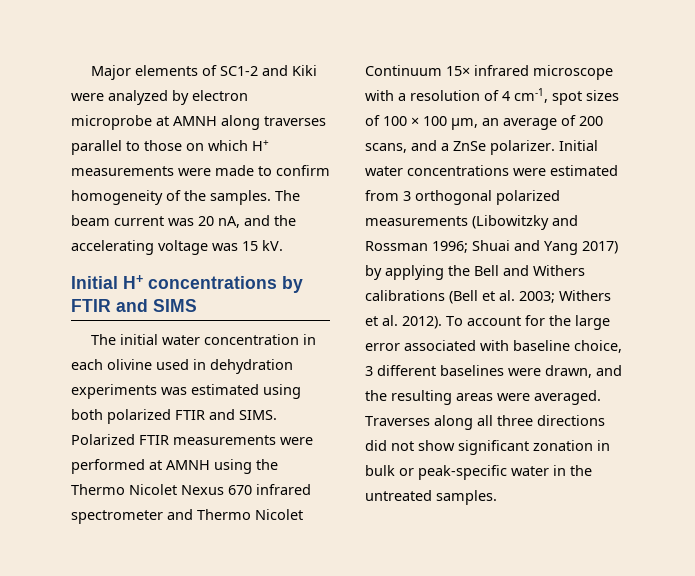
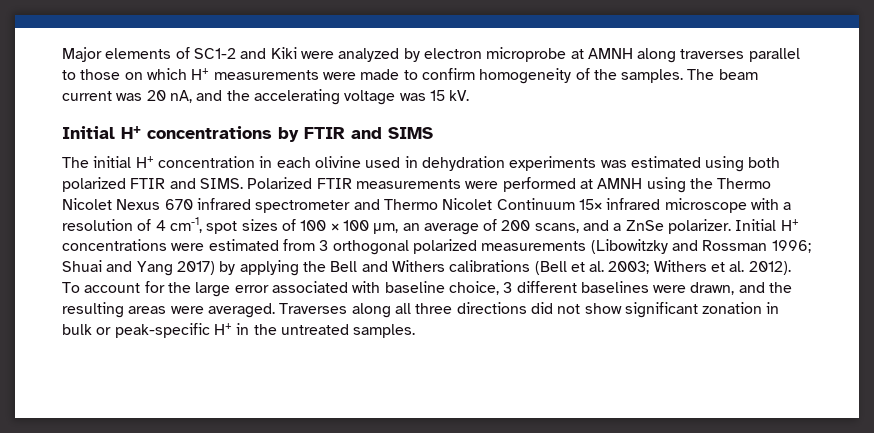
- The initial water concentration in each olivine used in dehydration experiments was estimated using both polarized FTIR and SIMS.
+ The initial H+ concentration in each olivine used in dehydration experiments was estimated using both polarized FTIR and SIMS.
- Initial water concentrations were estimated from 3 orthogonal polarized measurements (Libowitzky and Rossman 1996; Shuai and Yang 2017) by applying the Bell and Withers calibrations (Bell et al. 2003; Withers et al. 2012).
+ Initial H+ concentrations were estimated from 3 orthogonal polarized measurements (Libowitzky and Rossman 1996; Shuai and Yang 2017) by applying the Bell and Withers calibrations (Bell et al. 2003; Withers et al. 2012).
- Traverses along all three directions did not show significant zonation in bulk or peak-specific water in the untreated samples.
+ Traverses along all three directions did not show significant zonation in bulk or peak-specific H+ in the untreated samples.

